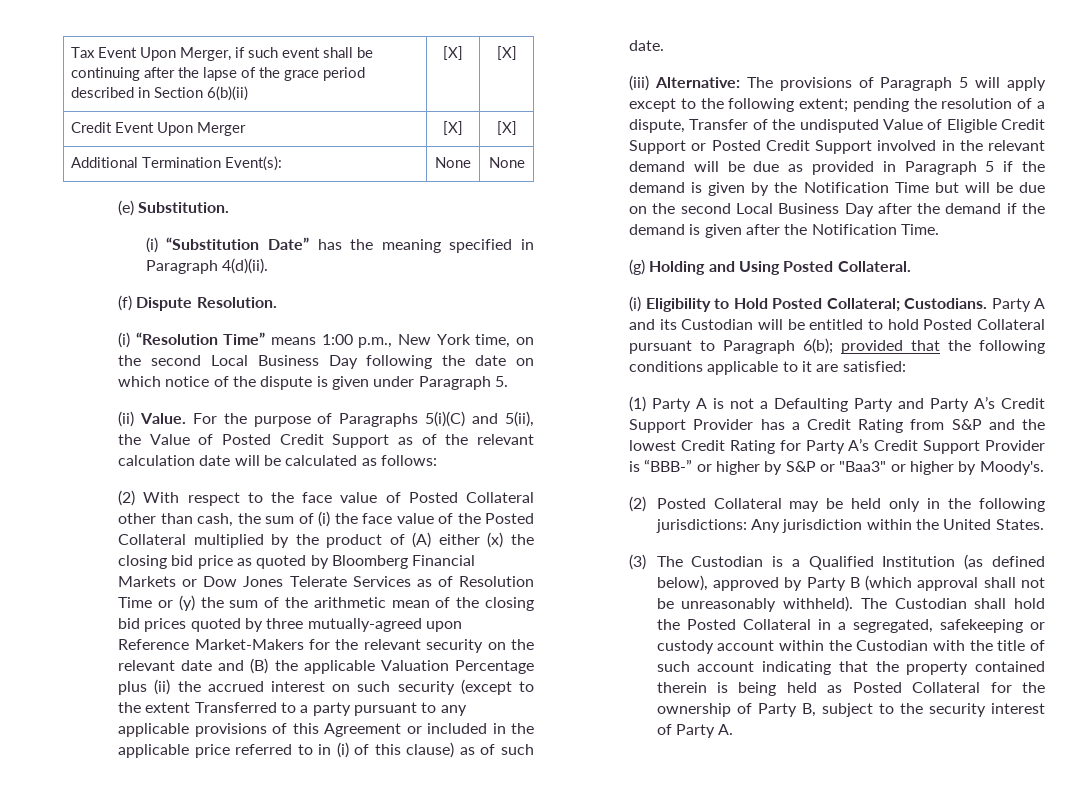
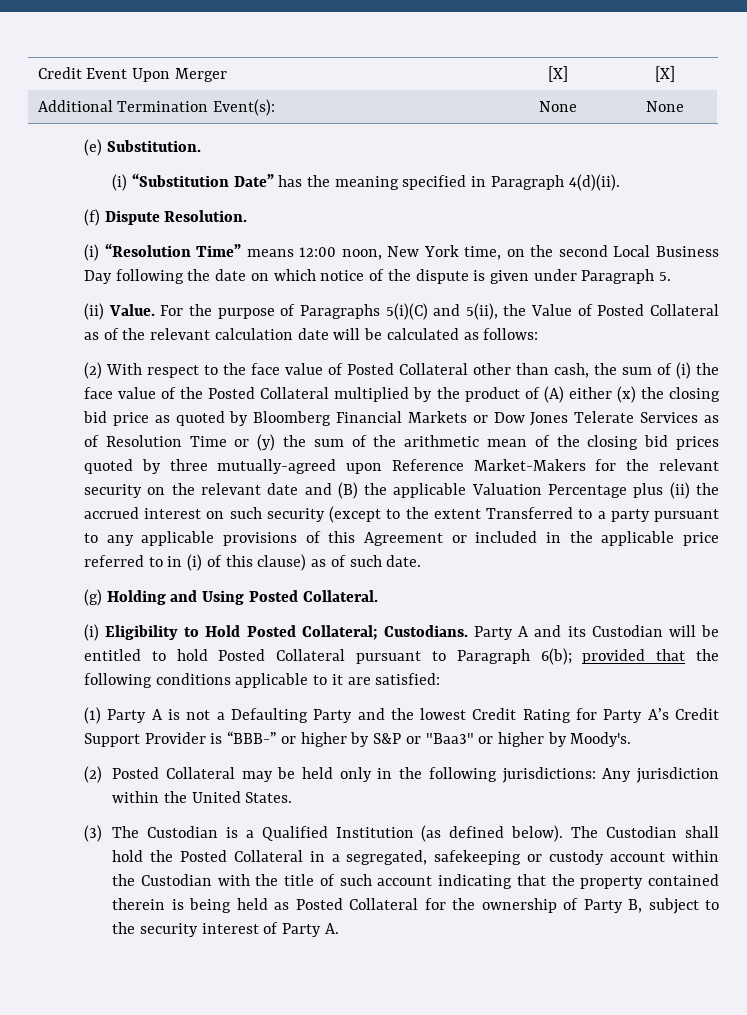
- Tax Event Upon Merger, if such event shall be continuing after the lapse of the grace period described in Section 6(b)(ii) | [X] | [X]
- (i) “Resolution Time” means 1:00 p.m., New York time, on the second Local Business Day following the date on which notice of the dispute is given under Paragraph 5.
+ (i) “Resolution Time” means 12:00 noon, New York time, on the second Local Business Day following the date on which notice of the dispute is given under Paragraph 5.
- For the purpose of Paragraphs 5(i)(C) and 5(ii), the Value of Posted Credit Support as of the relevant calculation date will be calculated as follows:
+ For the purpose of Paragraphs 5(i)(C) and 5(ii), the Value of Posted Collateral as of the relevant calculation date will be calculated as follows:
- (iii) Alternative: The provisions of Paragraph 5 will apply except to the following extent; pending the resolution of a dispute, Transfer of the undisputed Value of Eligible Credit Support or Posted Credit Support involved in the relevant demand will be due as provided in Paragraph 5 if the demand is given by the Notification Time but will be due on the second Local Business Day after the demand if the demand is given after the Notification Time.
- (1) Party A is not a Defaulting Party and Party A’s Credit Support Provider has a Credit Rating from S&P and the lowest Credit Rating for Party A’s Credit Support Provider is “BBB-” or higher by S&P or "Baa3" or higher by Moody's.
+ (1) Party A is not a Defaulting Party and the lowest Credit Rating for Party A’s Credit Support Provider is “BBB-” or higher by S&P or "Baa3" or higher by Moody's.
- (3) The Custodian is a Qualified Institution (as defined below), approved by Party B (which approval shall not be unreasonably withheld).
+ (3) The Custodian is a Qualified Institution (as defined below).

